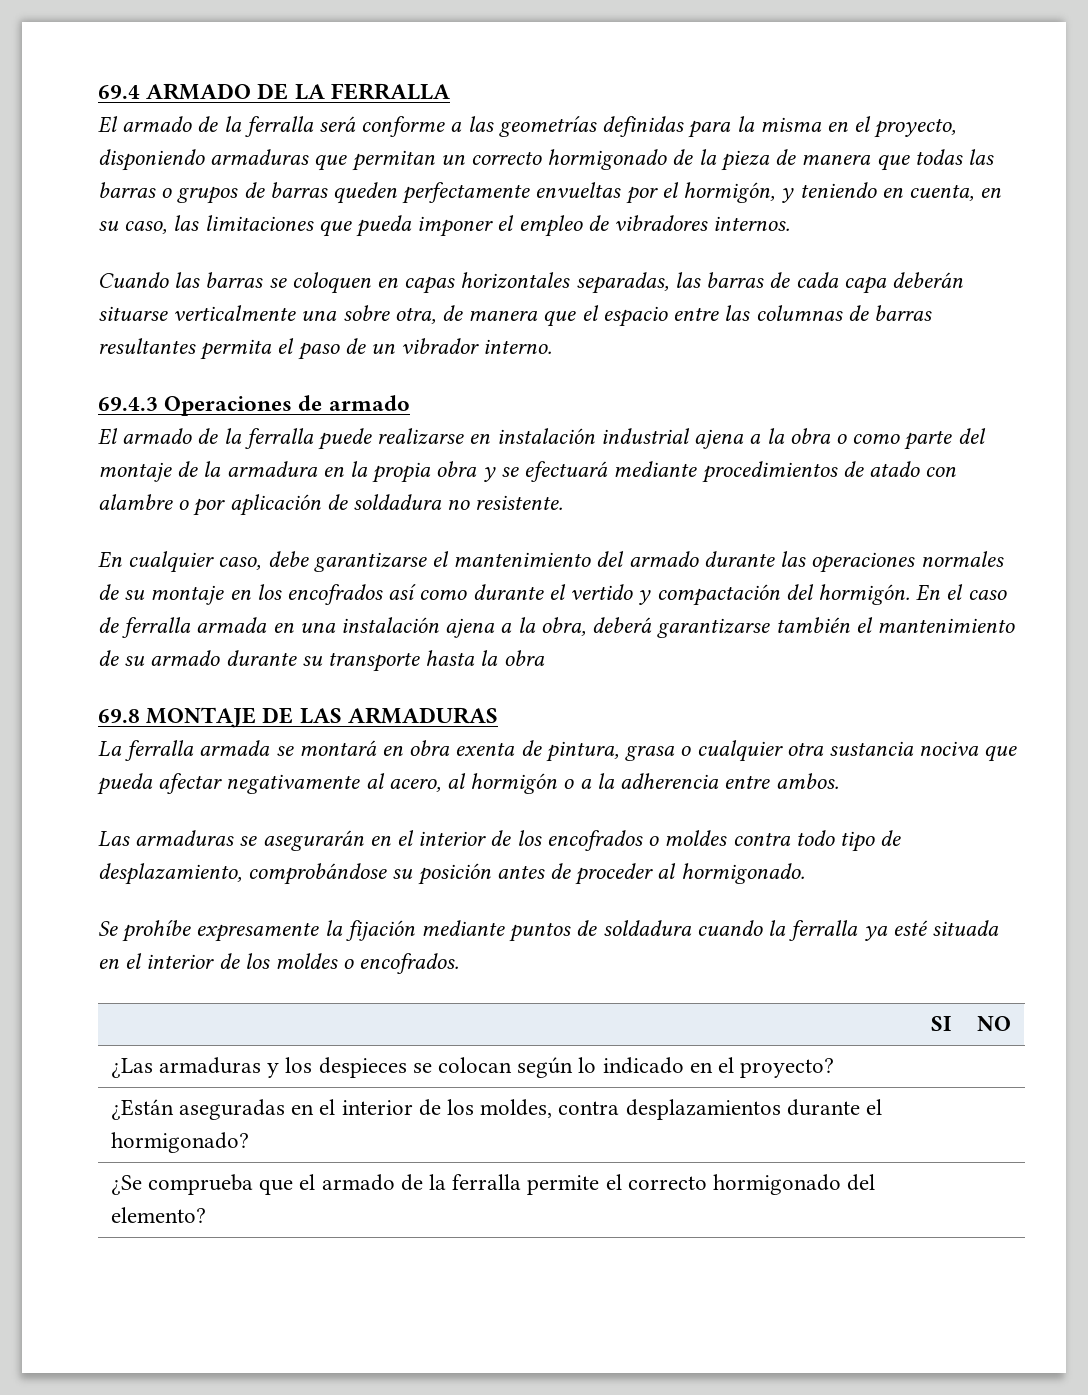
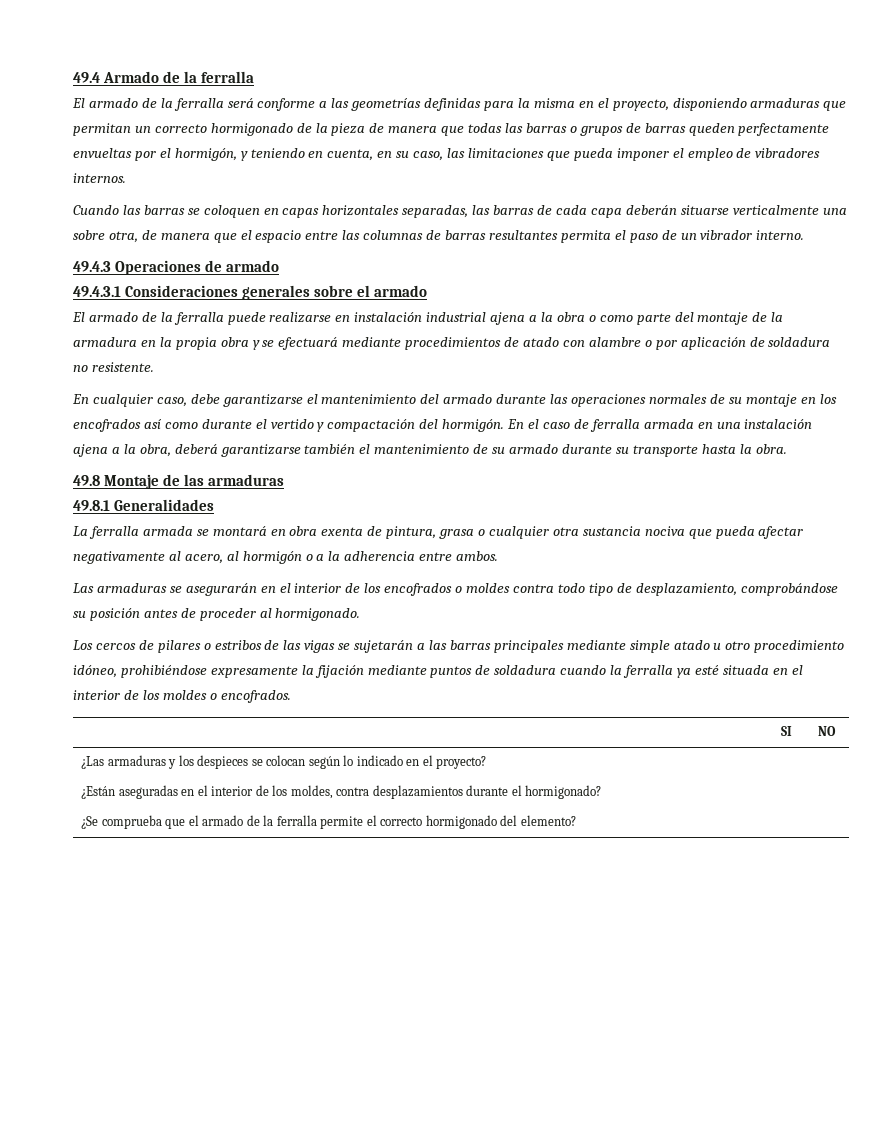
- 69.4 ARMADO DE LA FERRALLA
+ 49.4 Armado de la ferralla
- 69.4.3 Operaciones de armado
+ 49.4.3 Operaciones de armado
+ 49.4.3.1 Consideraciones generales sobre el armado
- En el caso de ferralla armada en una instalación ajena a la obra, deberá garantizarse también el mantenimiento de su armado durante su transporte hasta la obra
- 69.8 MONTAJE DE LAS ARMADURAS
+ En el caso de ferralla armada en una instalación ajena a la obra, deberá garantizarse también el mantenimiento de su armado durante su transporte hasta la obra.
+ 49.8 Montaje de las armaduras
+ 49.8.1 Generalidades
- Se prohíbe expresamente la fijación mediante puntos de soldadura cuando la ferralla ya esté situada en el interior de los moldes o encofrados.
+ Los cercos de pilares o estribos de las vigas se sujetarán a las barras principales mediante simple atado u otro procedimiento idóneo, prohibiéndose expresamente la fijación mediante puntos de soldadura cuando la ferralla ya esté situada en el interior de los moldes o encofrados.

